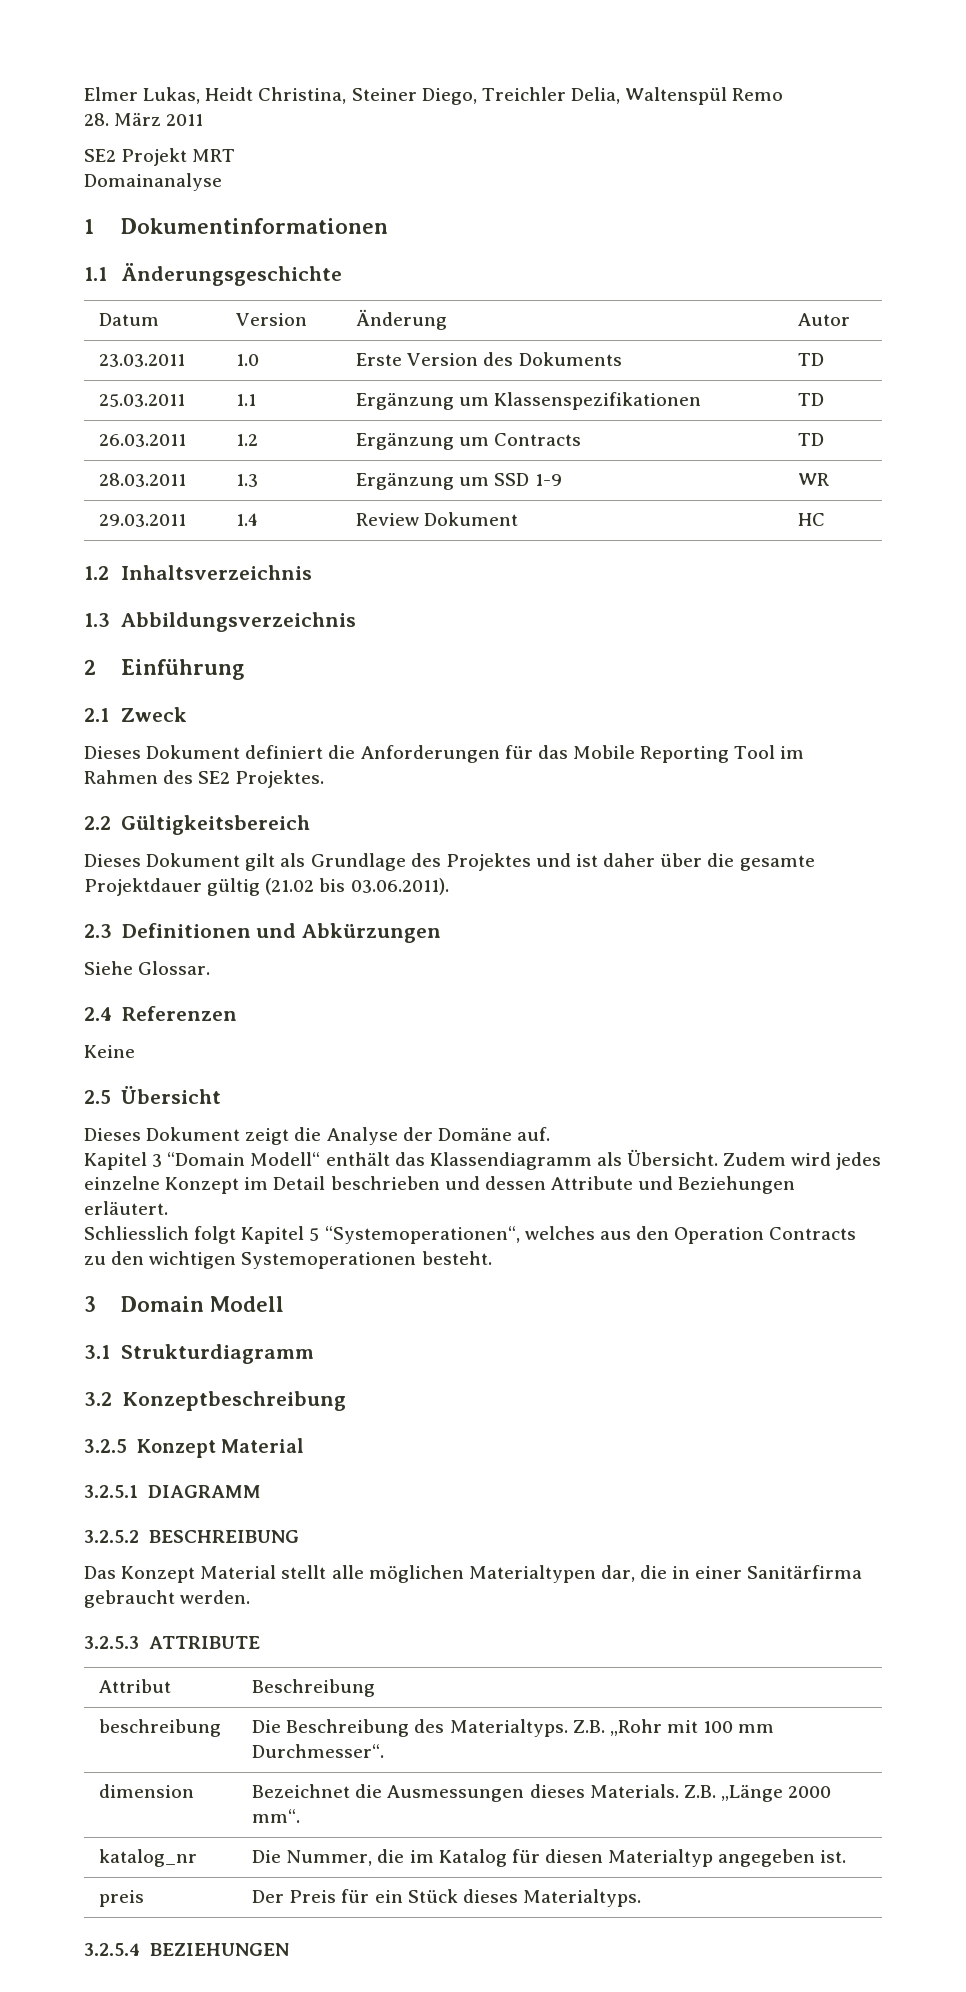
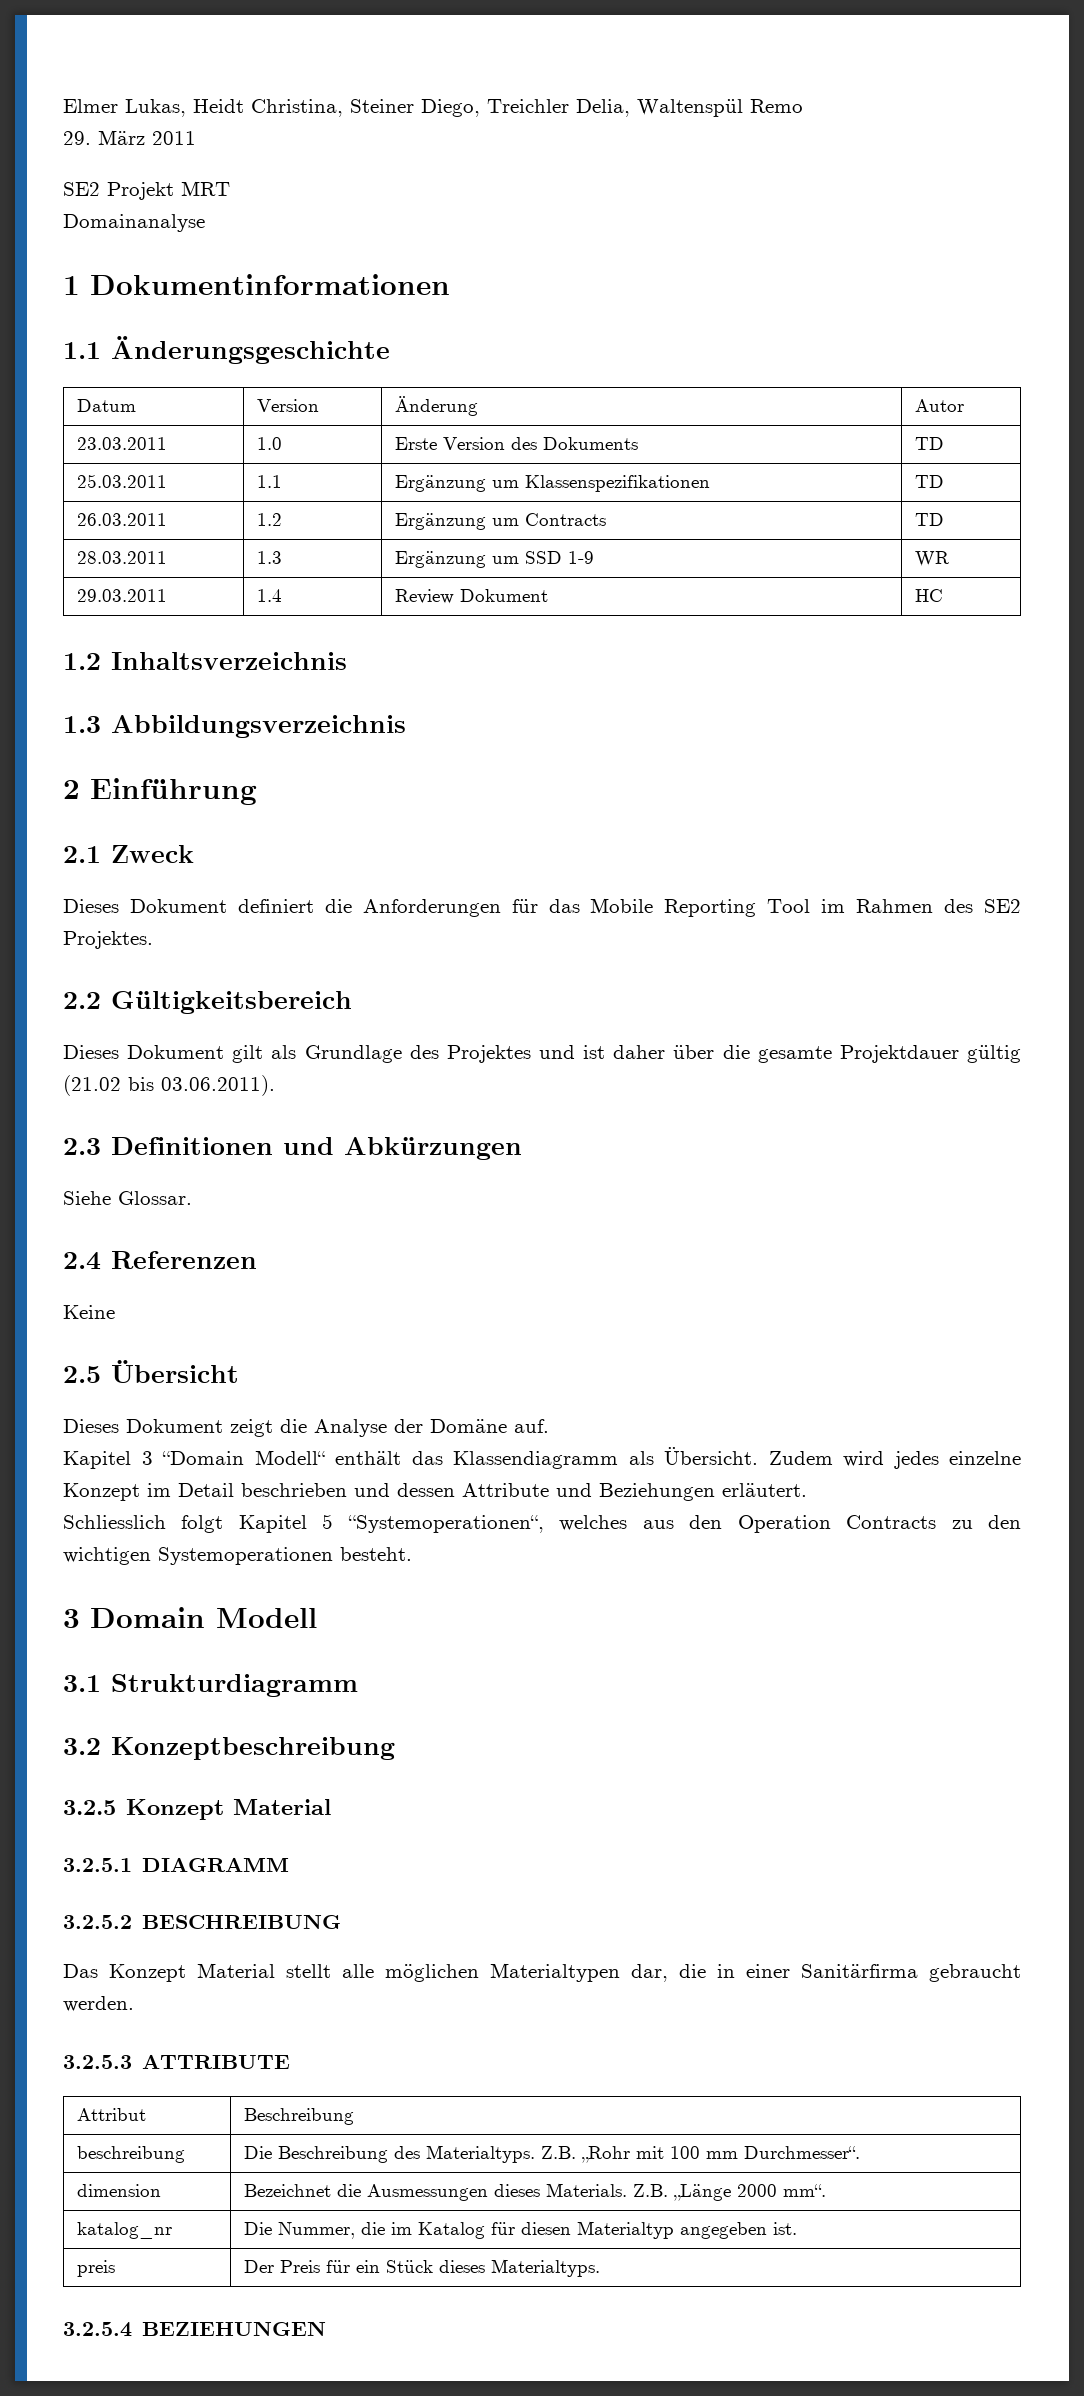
- 28. März 2011
+ 29. März 2011

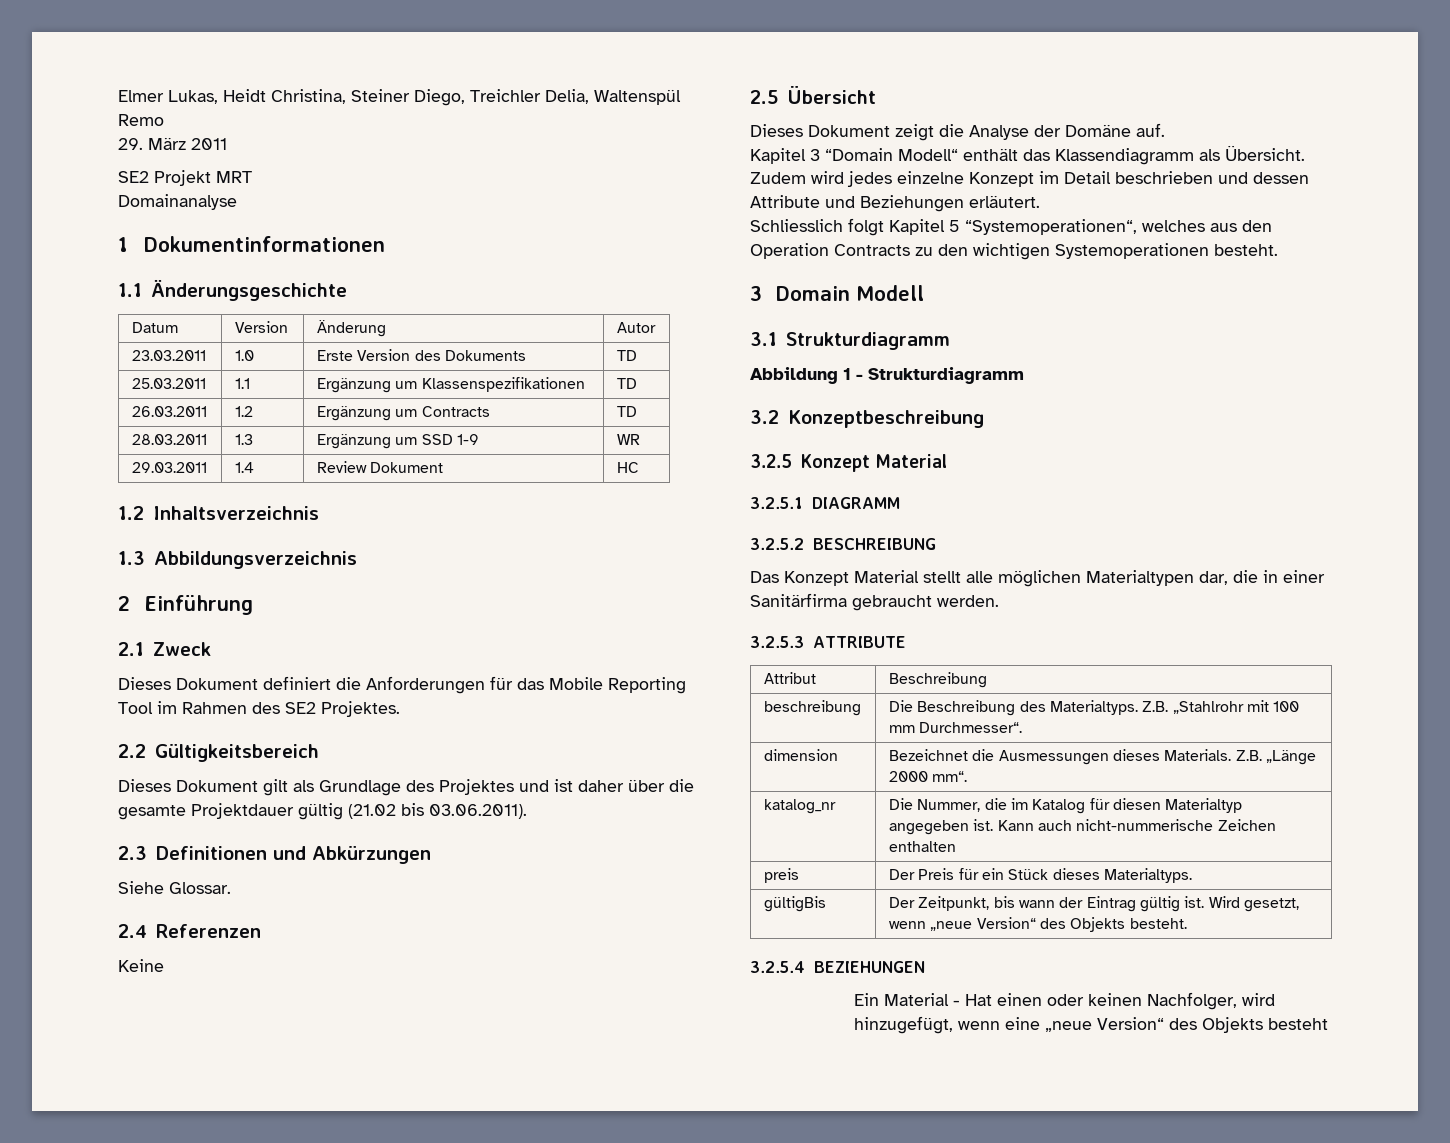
+ Abbildung 1 - Strukturdiagramm
- beschreibung | Die Beschreibung des Materialtyps. Z.B. „Rohr mit 100 mm Durchmesser“.
+ beschreibung | Die Beschreibung des Materialtyps. Z.B. „Stahlrohr mit 100 mm Durchmesser“.
- katalog_nr | Die Nummer, die im Katalog für diesen Materialtyp angegeben ist.
+ katalog_nr | Die Nummer, die im Katalog für diesen Materialtyp angegeben ist. Kann auch nicht-nummerische Zeichen enthalten
+ gültigBis | Der Zeitpunkt, bis wann der Eintrag gültig ist. Wird gesetzt, wenn „neue Version“ des Objekts besteht.
  3.2.5.4 BEZIEHUNGEN
+ Ein Material - Hat einen oder keinen Nachfolger, wird hinzugefügt, wenn eine „neue Version“ des Objekts besteht

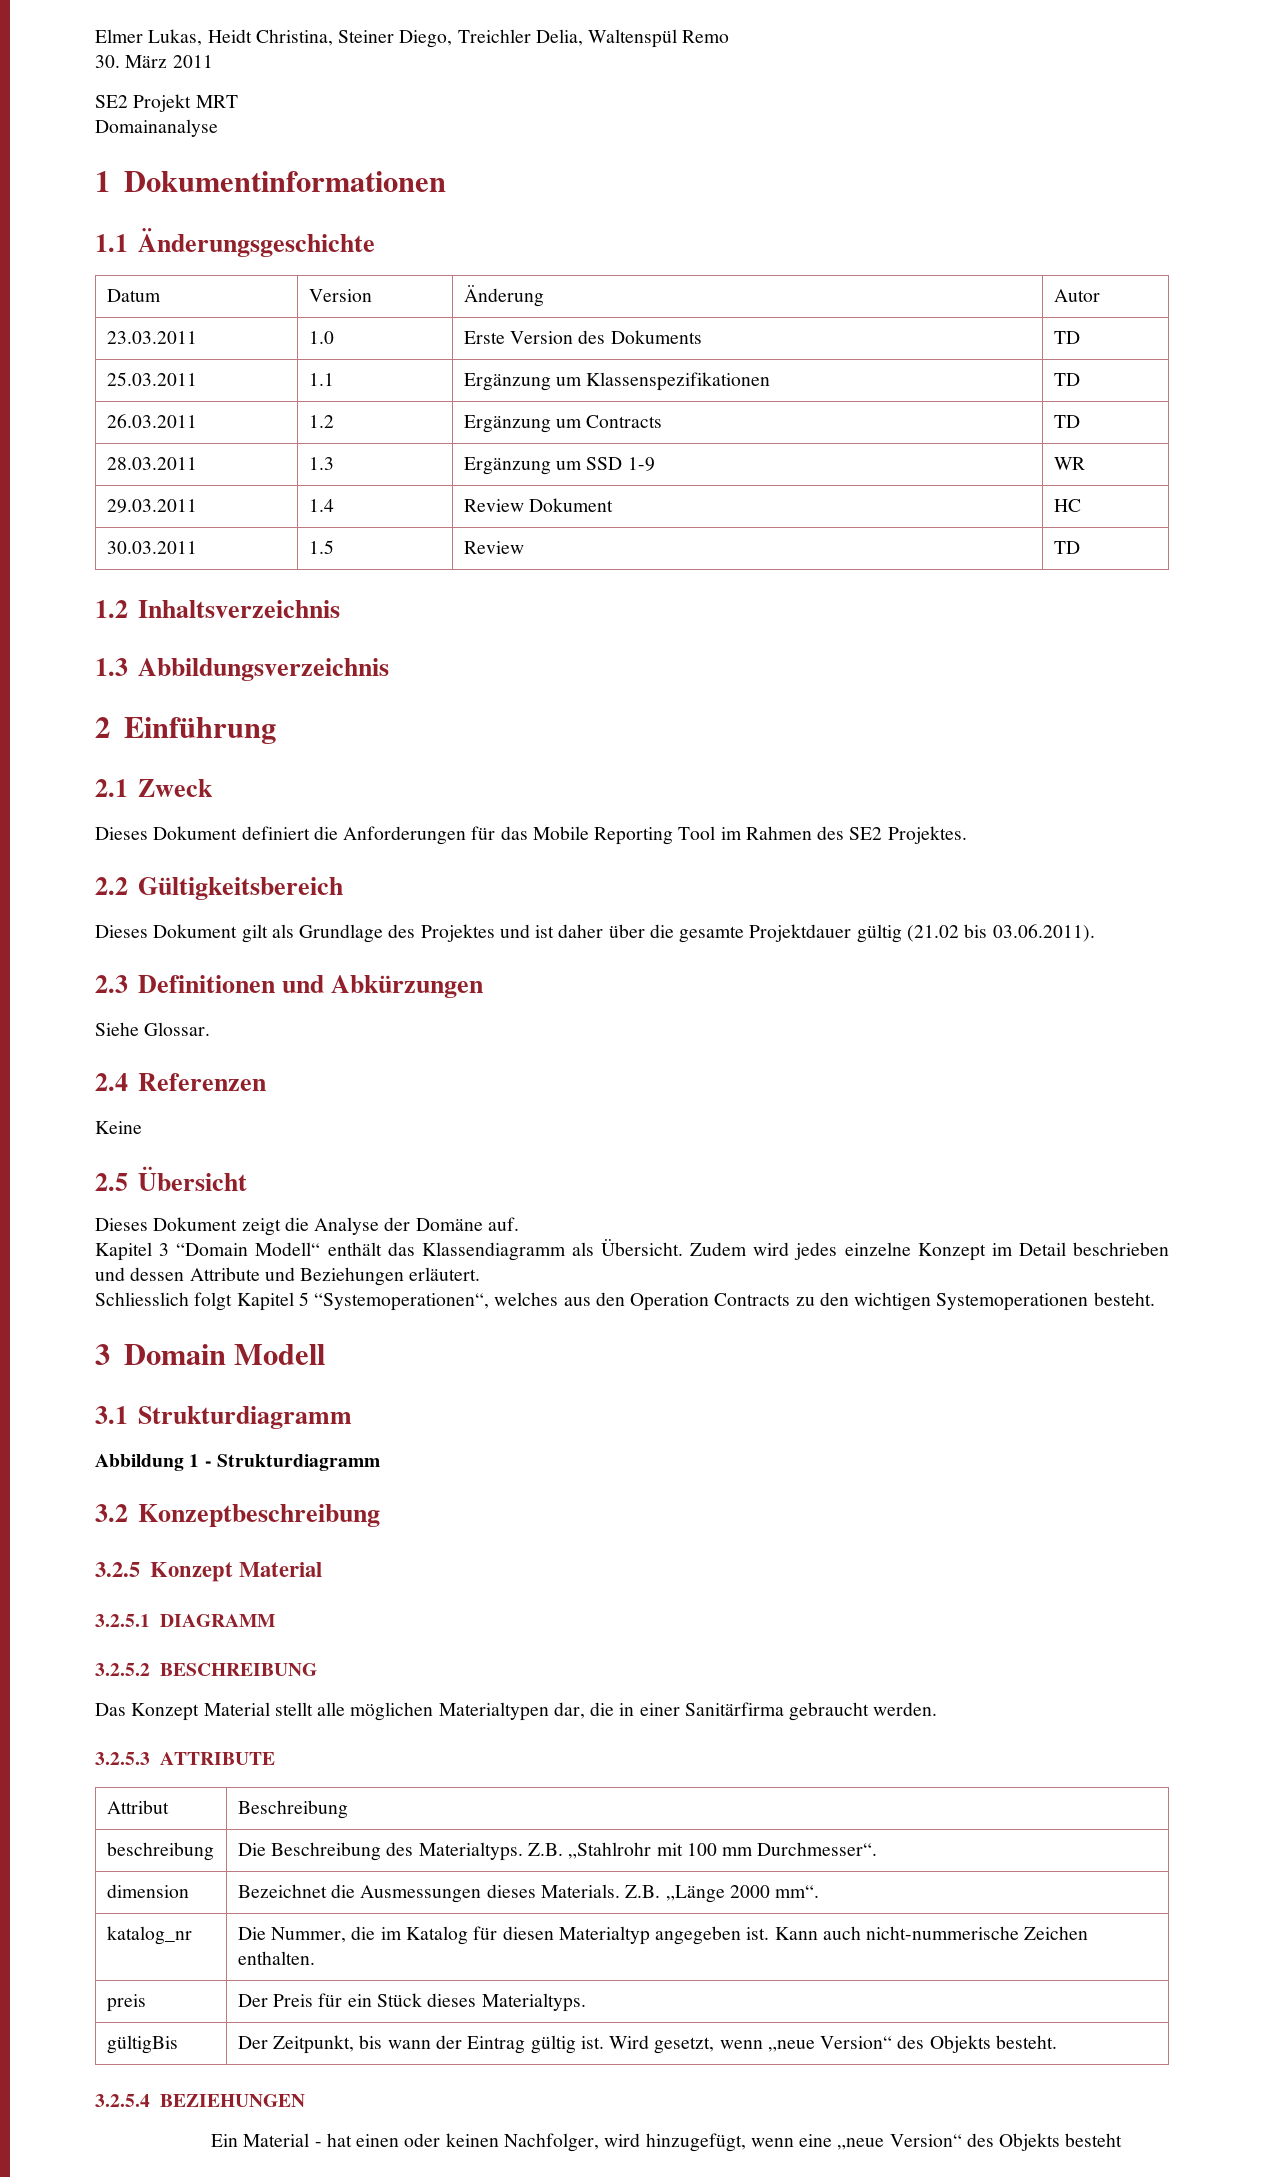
- 29. März 2011
+ 30. März 2011
+ 30.03.2011 | 1.5 | Review | TD
- katalog_nr | Die Nummer, die im Katalog für diesen Materialtyp angegeben ist. Kann auch nicht-nummerische Zeichen enthalten
+ katalog_nr | Die Nummer, die im Katalog für diesen Materialtyp angegeben ist. Kann auch nicht-nummerische Zeichen enthalten.
- Ein Material - Hat einen oder keinen Nachfolger, wird hinzugefügt, wenn eine „neue Version“ des Objekts besteht
+ Ein Material - hat einen oder keinen Nachfolger, wird hinzugefügt, wenn eine „neue Version“ des Objekts besteht

